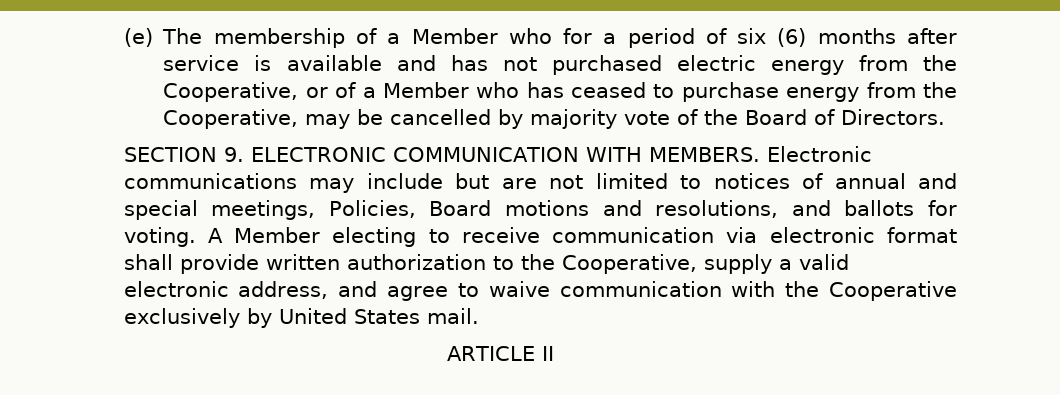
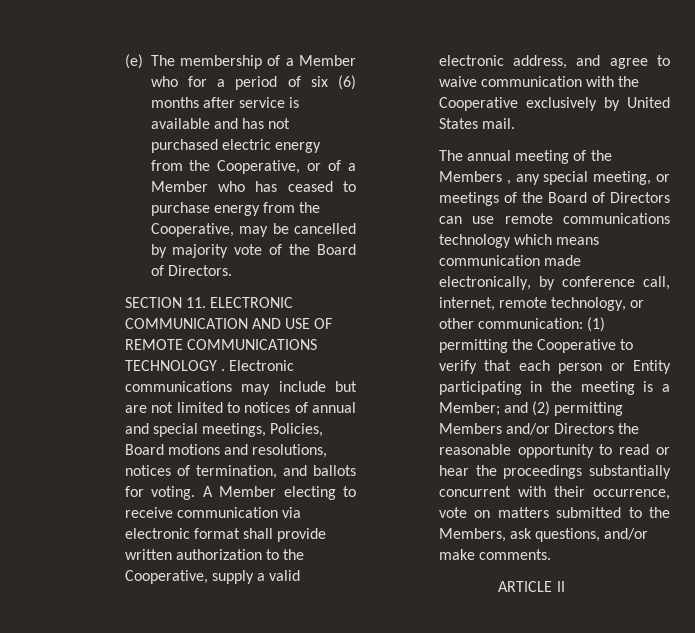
- SECTION 9. ELECTRONIC COMMUNICATION WITH MEMBERS.
+ SECTION 11. ELECTRONIC COMMUNICATION AND USE OF REMOTE COMMUNICATIONS TECHNOLOGY .
- Electronic communications may include but are not limited to notices of annual and special meetings, Policies, Board motions and resolutions, and ballots for voting.
+ Electronic communications may include but are not limited to notices of annual and special meetings, Policies, Board motions and resolutions, notices of termination, and ballots for voting.
+ The annual meeting of the Members , any special meeting, or meetings of the Board of Directors can use remote communications technology which means communication made electronically, by conference call, internet, remote technology, or other communication: (1) permitting the Cooperative to verify that each person or Entity participating in the meeting is a Member; and (2) permitting Members and/or Directors the reasonable opportunity to read or hear the proceedings substantially concurrent with their occurrence, vote on matters submitted to the Members, ask questions, and/or make comments.

